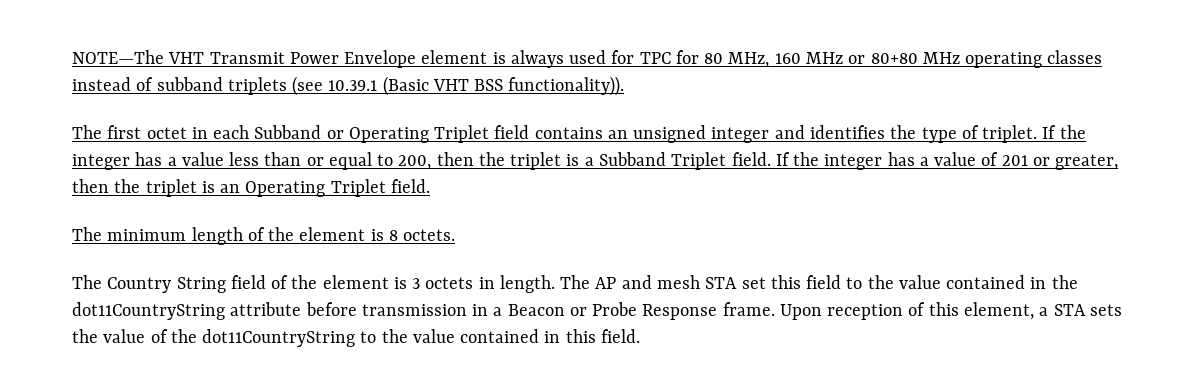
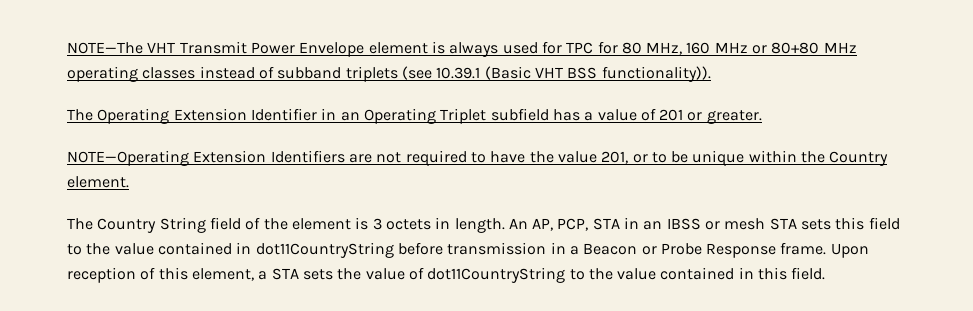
- The first octet in each Subband or Operating Triplet field contains an unsigned integer and identifies the type of triplet. If the integer has a value less than or equal to 200, then the triplet is a Subband Triplet field. If the integer has a value of 201 or greater, then the triplet is an Operating Triplet field.
- The minimum length of the element is 8 octets.
+ The Operating Extension Identifier in an Operating Triplet subfield has a value of 201 or greater.
+ NOTE—Operating Extension Identifiers are not required to have the value 201, or to be unique within the Country element.
- The AP and mesh STA set this field to the value contained in the dot11CountryString attribute before transmission in a Beacon or Probe Response frame.
+ An AP, PCP, STA in an IBSS or mesh STA sets this field to the value contained in dot11CountryString before transmission in a Beacon or Probe Response frame.
- Upon reception of this element, a STA sets the value of the dot11CountryString to the value contained in this field.
+ Upon reception of this element, a STA sets the value of dot11CountryString to the value contained in this field.

